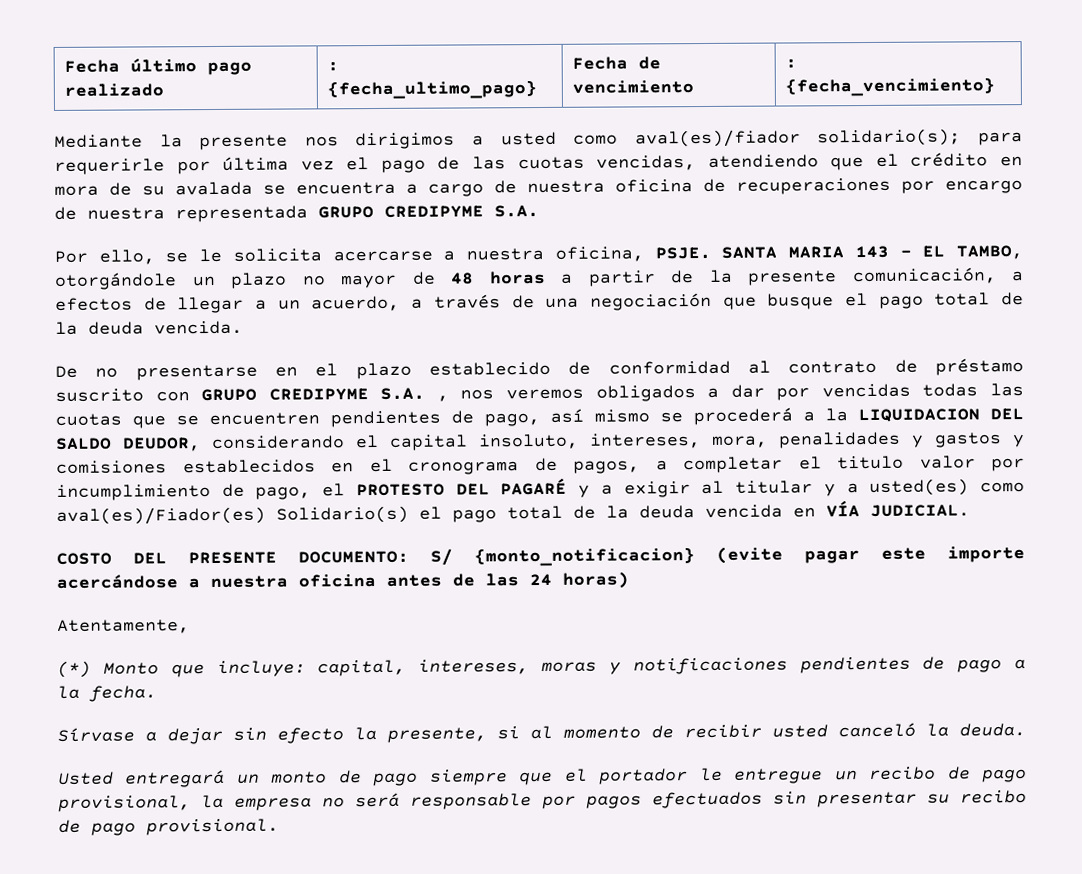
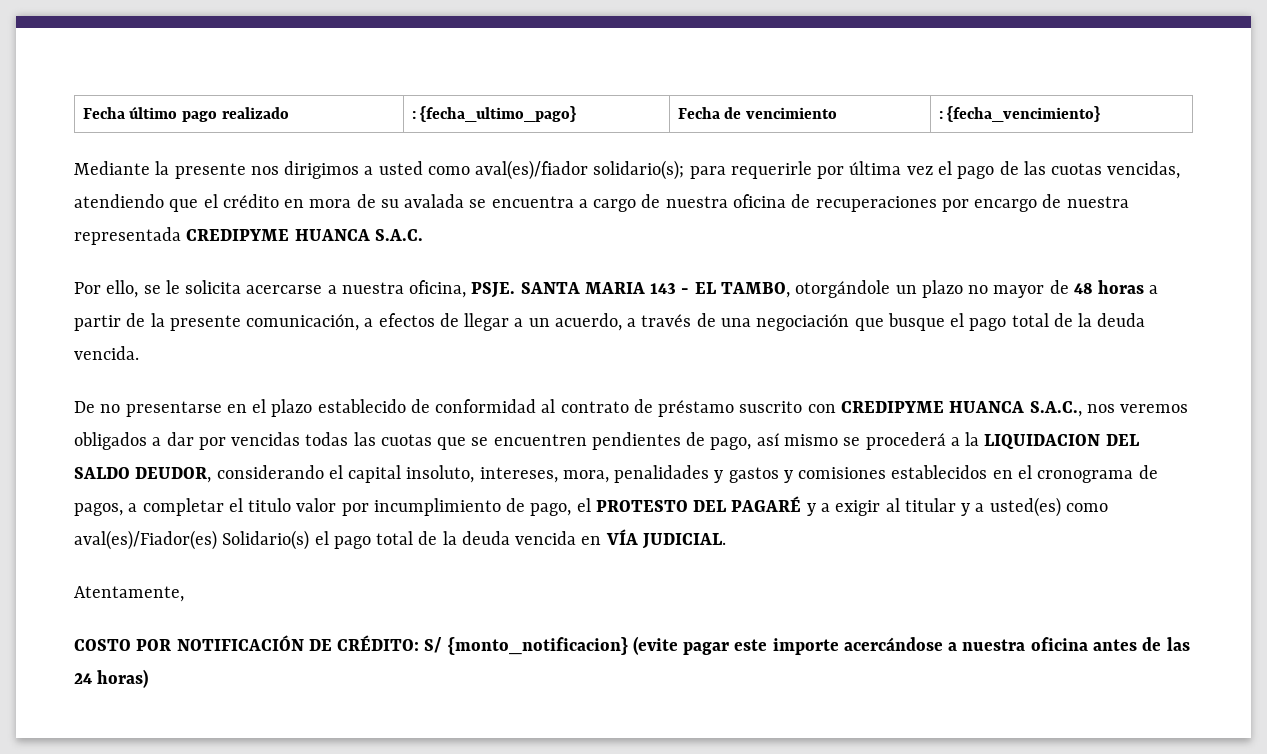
- Mediante la presente nos dirigimos a usted como aval(es)/fiador solidario(s); para requerirle por última vez el pago de las cuotas vencidas, atendiendo que el crédito en mora de su avalada se encuentra a cargo de nuestra oficina de recuperaciones por encargo de nuestra representada GRUPO CREDIPYME S.A.
+ Mediante la presente nos dirigimos a usted como aval(es)/fiador solidario(s); para requerirle por última vez el pago de las cuotas vencidas, atendiendo que el crédito en mora de su avalada se encuentra a cargo de nuestra oficina de recuperaciones por encargo de nuestra representada CREDIPYME HUANCA S.A.C.
- De no presentarse en el plazo establecido de conformidad al contrato de préstamo suscrito con GRUPO CREDIPYME S.A. , nos veremos obligados a dar por vencidas todas las cuotas que se encuentren pendientes de pago, así mismo se procederá a la LIQUIDACION DEL SALDO DEUDOR, considerando el capital insoluto, intereses, mora, penalidades y gastos y comisiones establecidos en el cronograma de pagos, a completar el titulo valor por incumplimiento de pago, el PROTESTO DEL PAGARÉ y a exigir al titular y a usted(es) como aval(es)/Fiador(es) Solidario(s) el pago total de la deuda vencida en VÍA JUDICIAL.
+ De no presentarse en el plazo establecido de conformidad al contrato de préstamo suscrito con CREDIPYME HUANCA S.A.C., nos veremos obligados a dar por vencidas todas las cuotas que se encuentren pendientes de pago, así mismo se procederá a la LIQUIDACION DEL SALDO DEUDOR, considerando el capital insoluto, intereses, mora, penalidades y gastos y comisiones establecidos en el cronograma de pagos, a completar el titulo valor por incumplimiento de pago, el PROTESTO DEL PAGARÉ y a exigir al titular y a usted(es) como aval(es)/Fiador(es) Solidario(s) el pago total de la deuda vencida en VÍA JUDICIAL.
+ Atentamente,
- COSTO DEL PRESENTE DOCUMENTO: S/ {monto_notificacion} (evite pagar este importe acercándose a nuestra oficina antes de las 24 horas)
+ COSTO POR NOTIFICACIÓN DE CRÉDITO: S/ {monto_notificacion} (evite pagar este importe acercándose a nuestra oficina antes de las 24 horas)
- Atentamente,
- (*) Monto que incluye: capital, intereses, moras y notificaciones pendientes de pago a la fecha.
- Sírvase a dejar sin efecto la presente, si al momento de recibir usted canceló la deuda.
- Usted entregará un monto de pago siempre que el portador le entregue un recibo de pago provisional, la empresa no será responsable por pagos efectuados sin presentar su recibo de pago provisional.

